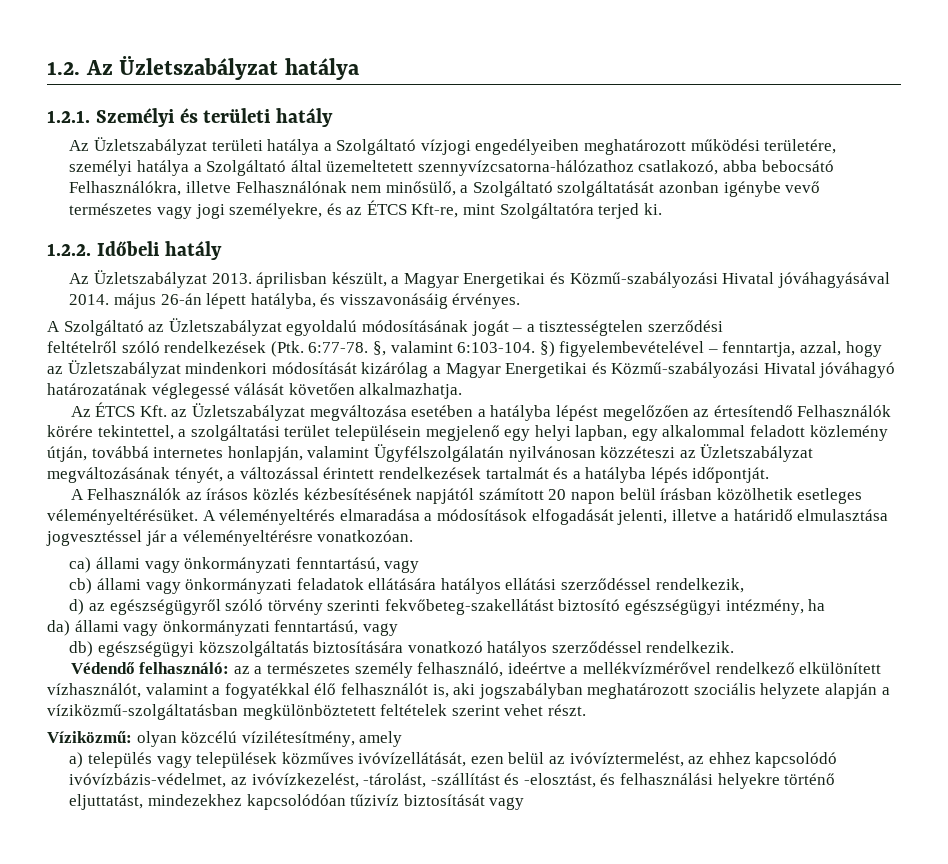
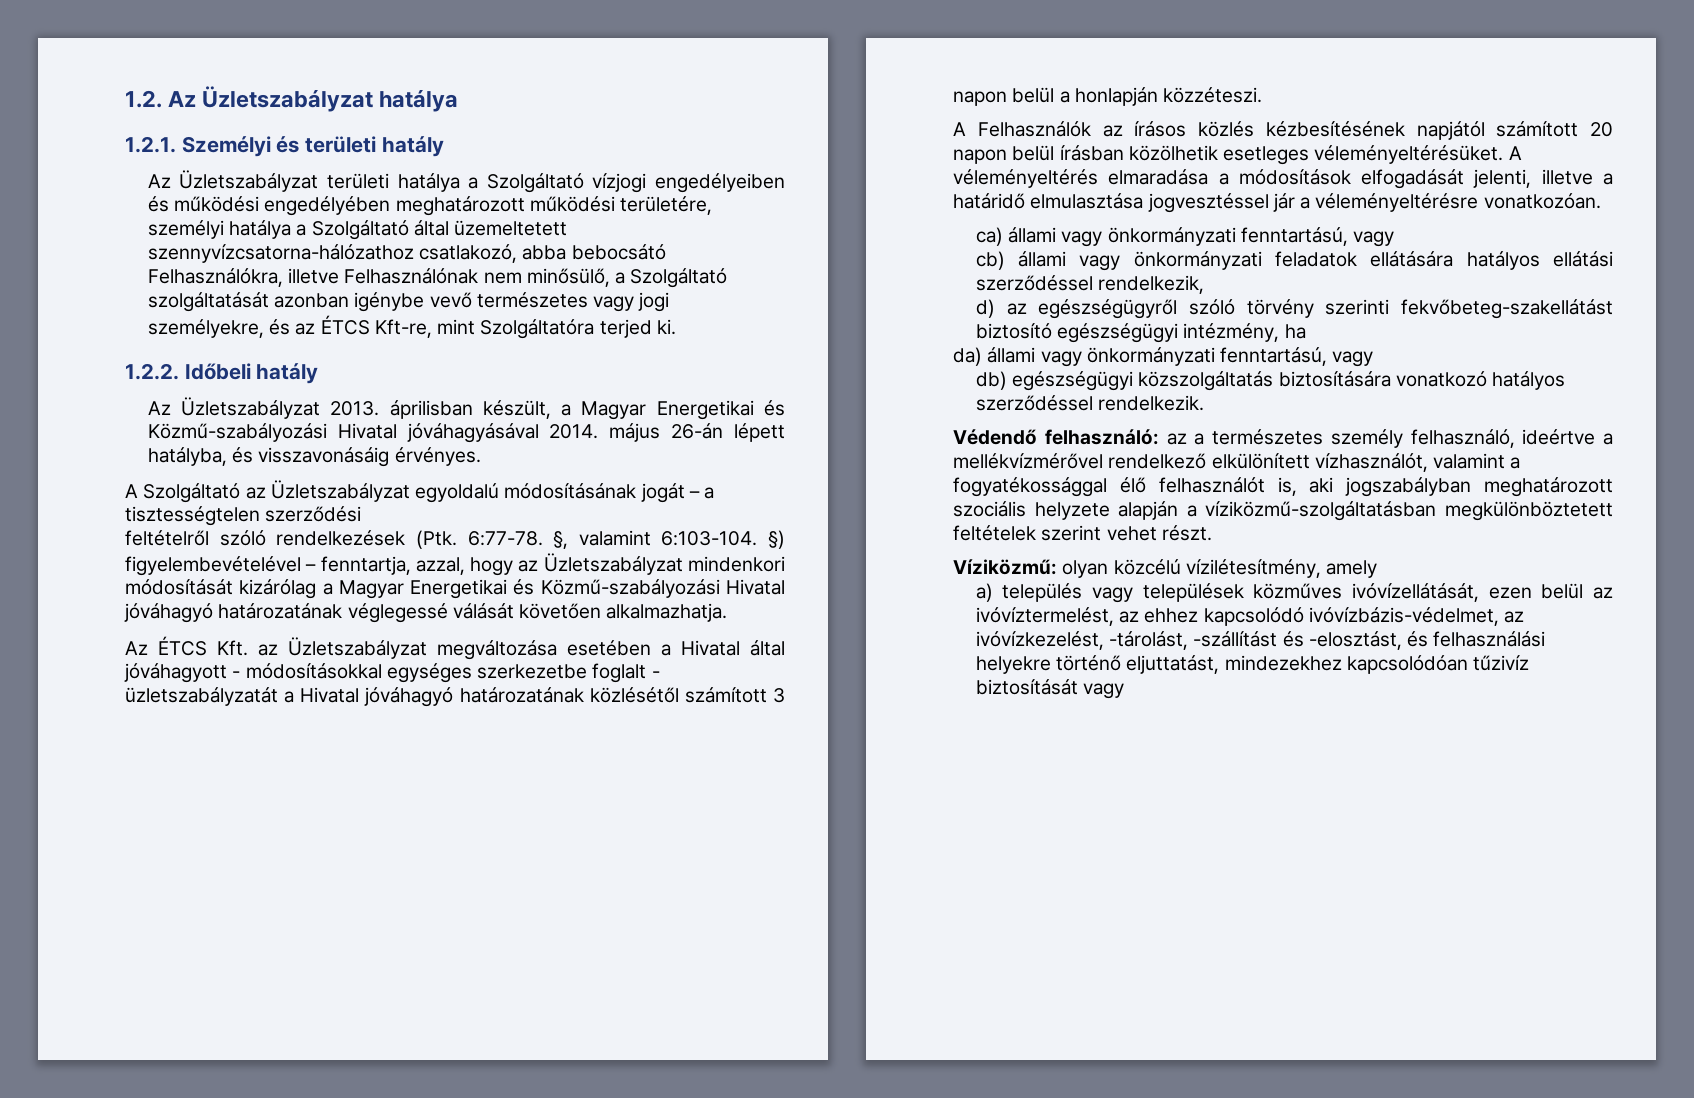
- Az Üzletszabályzat területi hatálya a Szolgáltató vízjogi engedélyeiben meghatározott működési területére, személyi hatálya a Szolgáltató által üzemeltetett szennyvízcsatorna-hálózathoz csatlakozó, abba bebocsátó Felhasználókra, illetve Felhasználónak nem minősülő, a Szolgáltató szolgáltatását azonban igénybe vevő természetes vagy jogi személyekre, és az ÉTCS Kft-re, mint Szolgáltatóra terjed ki.
+ Az Üzletszabályzat területi hatálya a Szolgáltató vízjogi engedélyeiben és működési engedélyében meghatározott működési területére, személyi hatálya a Szolgáltató által üzemeltetett szennyvízcsatorna-hálózathoz csatlakozó, abba bebocsátó Felhasználókra, illetve Felhasználónak nem minősülő, a Szolgáltató szolgáltatását azonban igénybe vevő természetes vagy jogi személyekre, és az ÉTCS Kft-re, mint Szolgáltatóra terjed ki.
- Az ÉTCS Kft. az Üzletszabályzat megváltozása esetében a hatályba lépést megelőzően az értesítendő Felhasználók körére tekintettel, a szolgáltatási terület településein megjelenő egy helyi lapban, egy alkalommal feladott közlemény útján, továbbá internetes honlapján, valamint Ügyfélszolgálatán nyilvánosan közzéteszi az Üzletszabályzat megváltozásának tényét, a változással érintett rendelkezések tartalmát és a hatályba lépés időpontját.
+ Az ÉTCS Kft. az Üzletszabályzat megváltozása esetében a Hivatal által jóváhagyott - módosításokkal egységes szerkezetbe foglalt - üzletszabályzatát a Hivatal jóváhagyó határozatának közlésétől számított 3 napon belül a honlapján közzéteszi.
- Védendő felhasználó: az a természetes személy felhasználó, ideértve a mellékvízmérővel rendelkező elkülönített vízhasználót, valamint a fogyatékkal élő felhasználót is, aki jogszabályban meghatározott szociális helyzete alapján a víziközmű-szolgáltatásban megkülönböztetett feltételek szerint vehet részt.
+ Védendő felhasználó: az a természetes személy felhasználó, ideértve a mellékvízmérővel rendelkező elkülönített vízhasználót, valamint a fogyatékossággal élő felhasználót is, aki jogszabályban meghatározott szociális helyzete alapján a víziközmű-szolgáltatásban megkülönböztetett feltételek szerint vehet részt.

